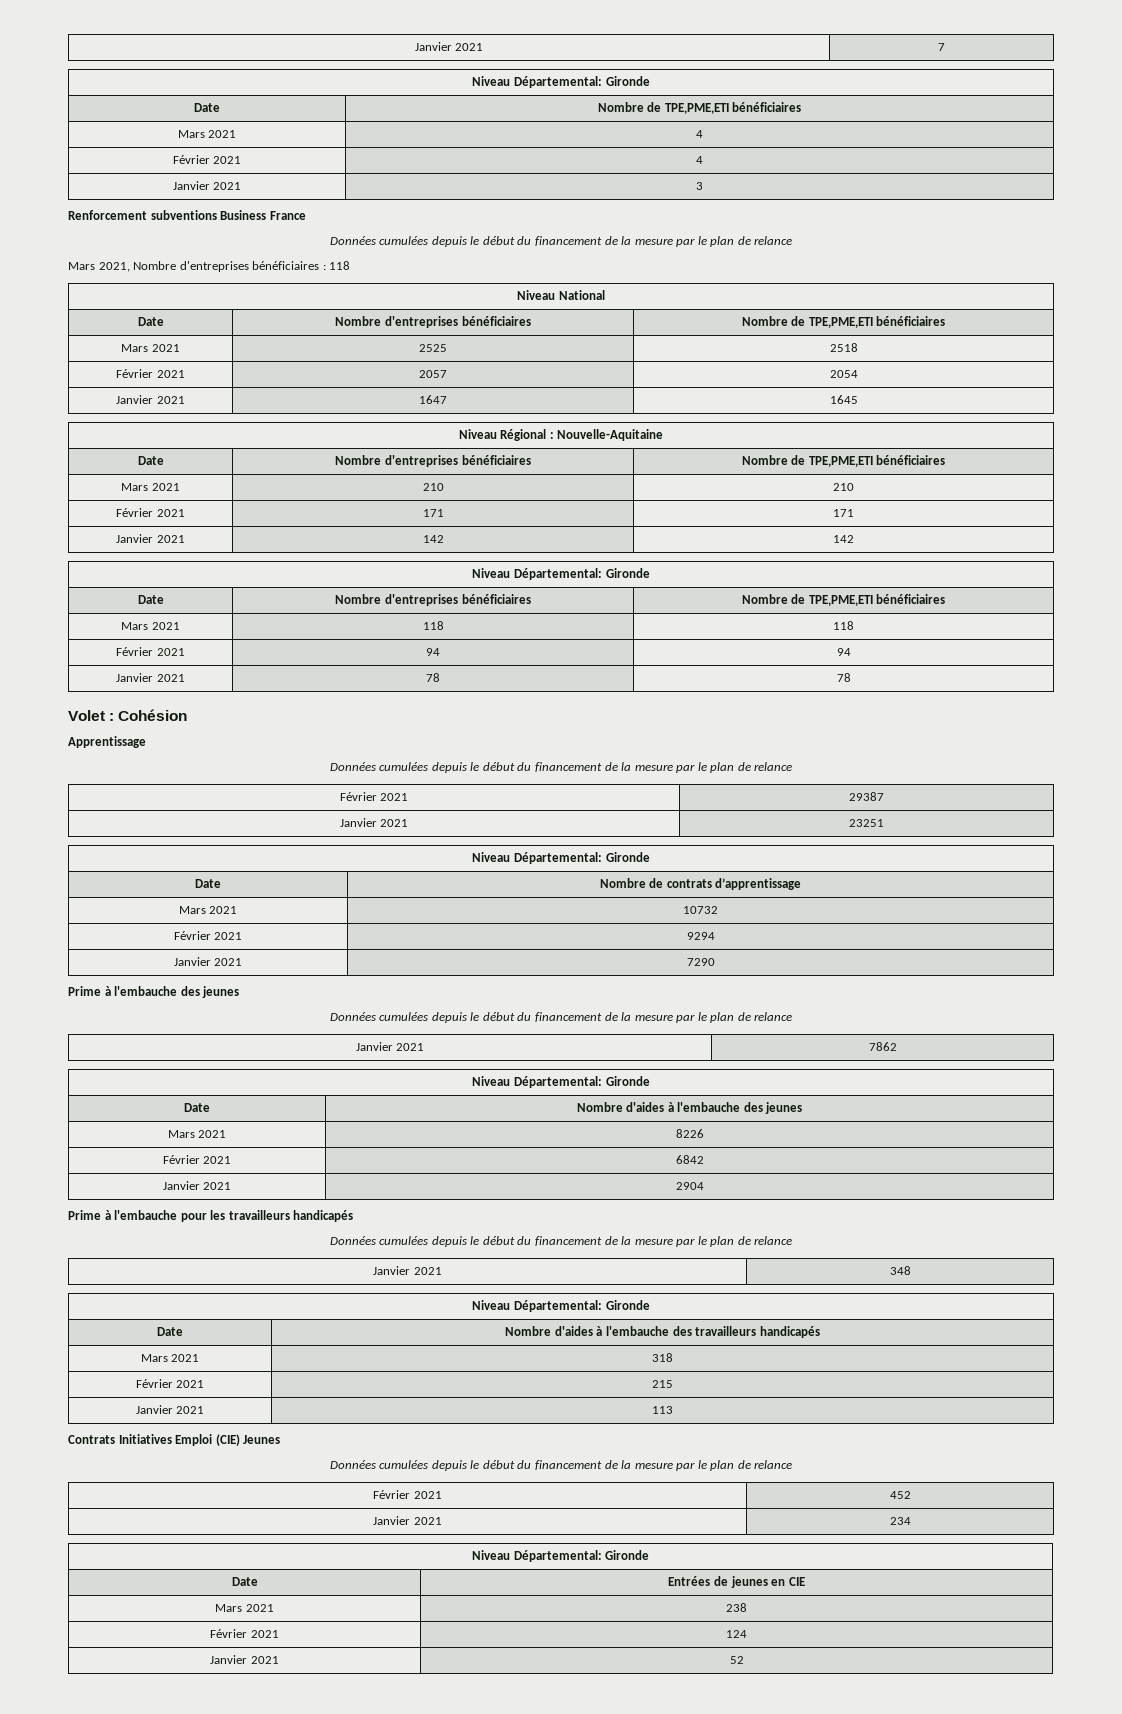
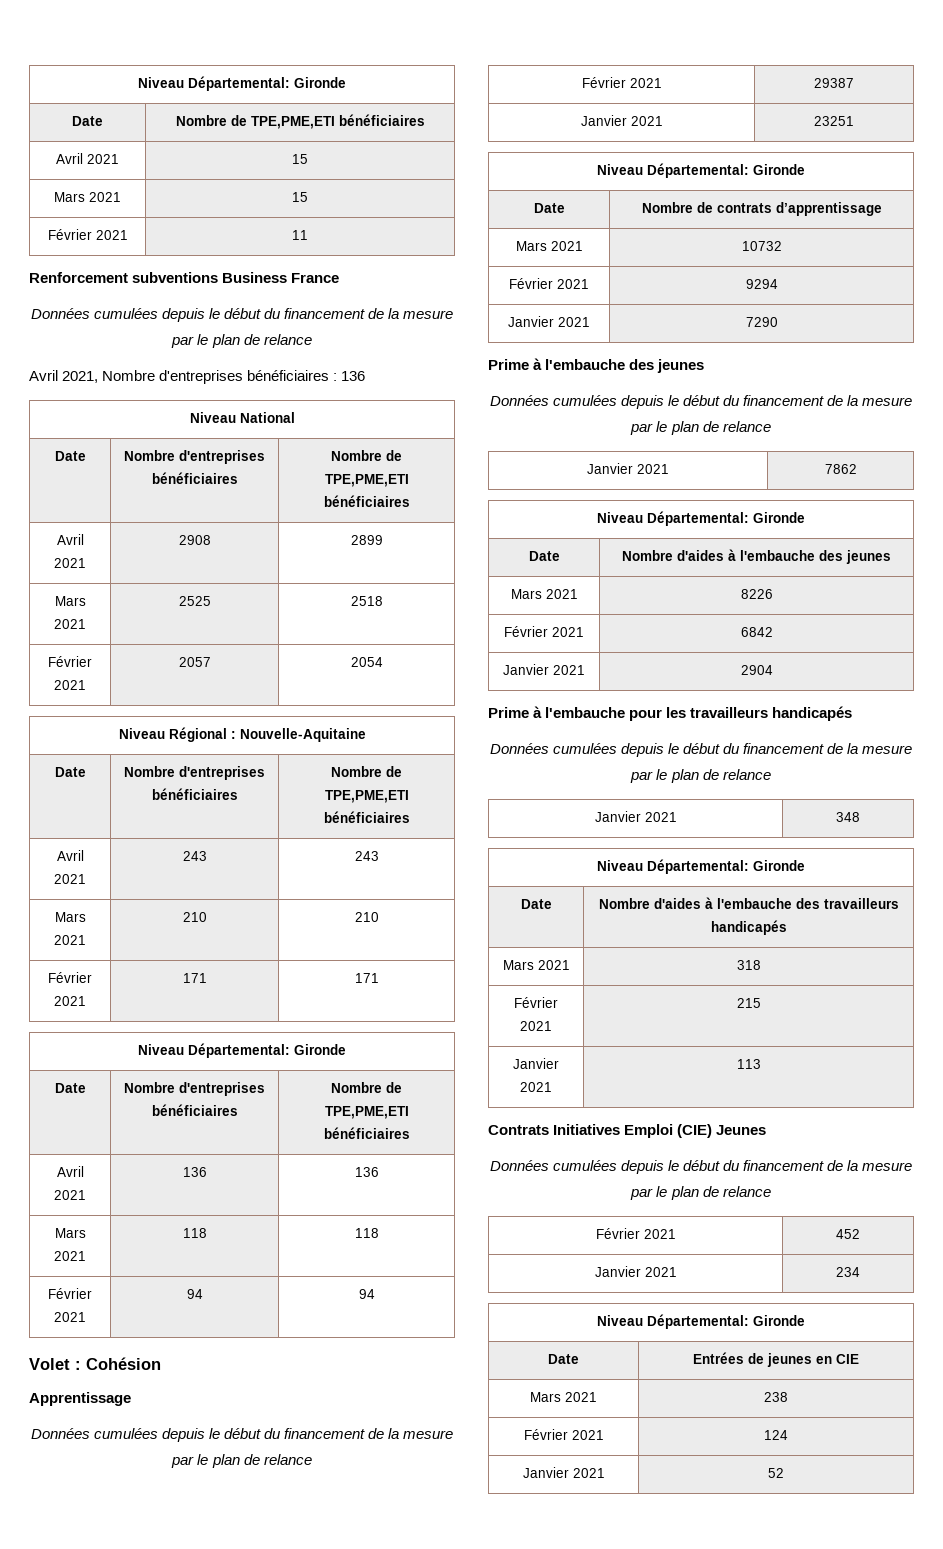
- Janvier 2021 | 7
- Mars 2021 | 4
- Février 2021 | 4
- Janvier 2021 | 3
+ Avril 2021 | 15
+ Mars 2021 | 15
+ Février 2021 | 11
- Mars 2021, Nombre d'entreprises bénéficiaires : 118
+ Avril 2021, Nombre d'entreprises bénéficiaires : 136
+ Avril 2021 | 2908 | 2899
- Janvier 2021 | 1647 | 1645
+ Avril 2021 | 243 | 243
- Janvier 2021 | 142 | 142
+ Avril 2021 | 136 | 136
- Janvier 2021 | 78 | 78

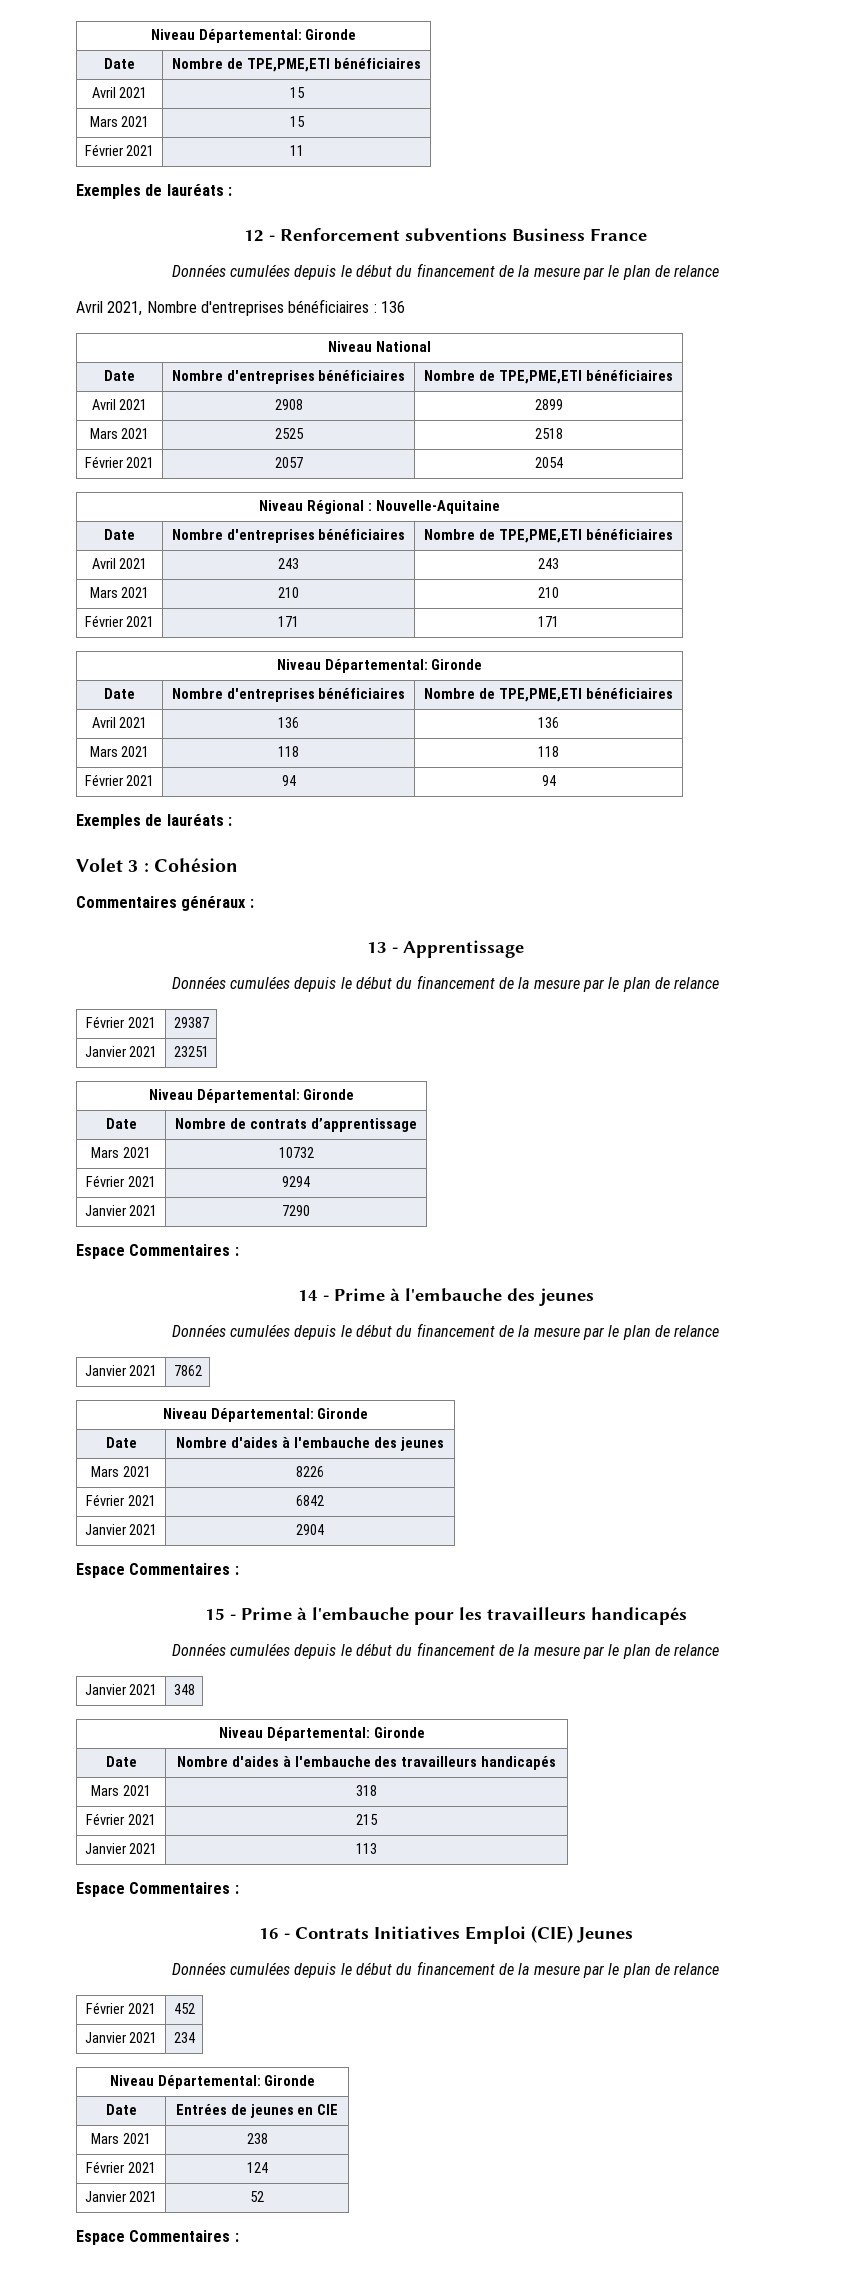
  Février 2021 | 11
- Renforcement subventions Business France
+ Exemples de lauréats :
+ 12 - Renforcement subventions Business France
  Février 2021 | 94 | 94
+ Exemples de lauréats :
- Volet : Cohésion
+ Volet 3 : Cohésion
- Apprentissage
+ Commentaires généraux :
+ 13 - Apprentissage
  Janvier 2021 | 7290
- Prime à l'embauche des jeunes
+ Espace Commentaires :
+ 14 - Prime à l'embauche des jeunes
  Janvier 2021 | 2904
- Prime à l'embauche pour les travailleurs handicapés
+ Espace Commentaires :
+ 15 - Prime à l'embauche pour les travailleurs handicapés
  Janvier 2021 | 113
- Contrats Initiatives Emploi (CIE) Jeunes
+ Espace Commentaires :
+ 16 - Contrats Initiatives Emploi (CIE) Jeunes
  Janvier 2021 | 52
+ Espace Commentaires :

